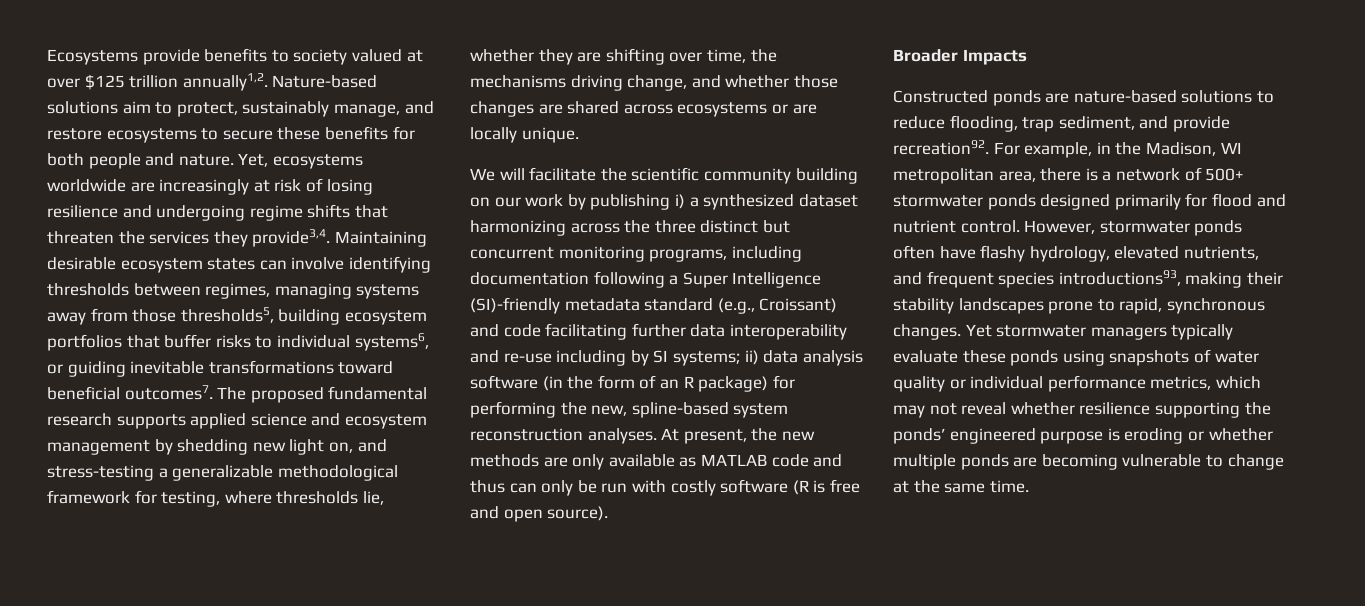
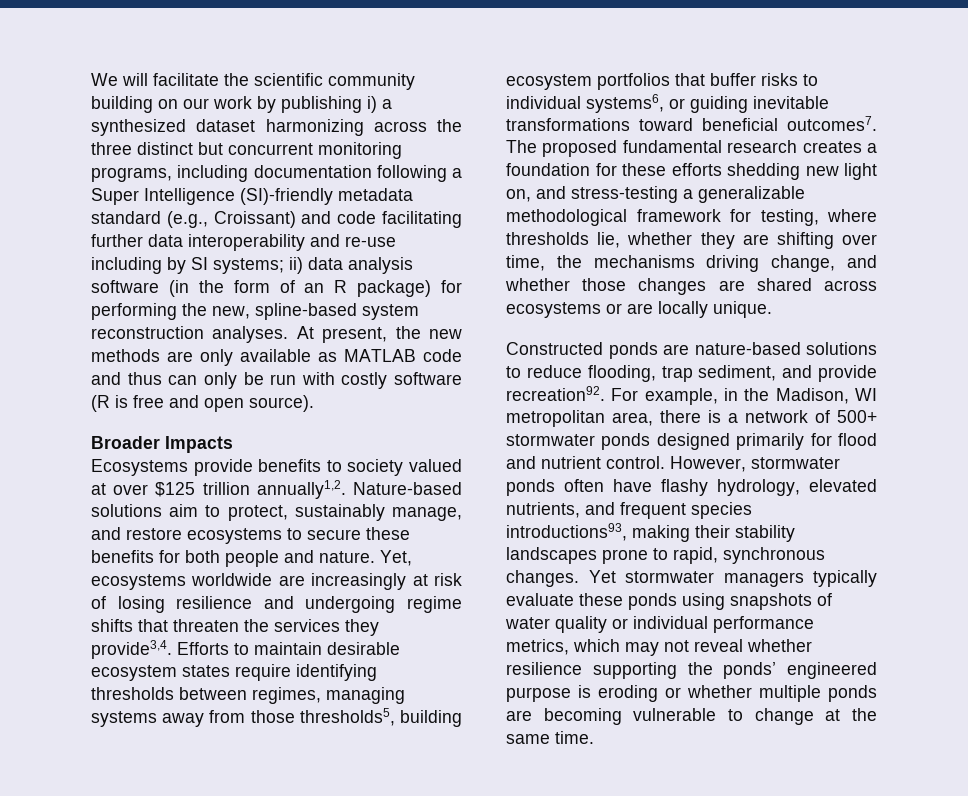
- Ecosystems provide benefits to society valued at over $125 trillion annually1,2. Nature-based solutions aim to protect, sustainably manage, and restore ecosystems to secure these benefits for both people and nature. Yet, ecosystems worldwide are increasingly at risk of losing resilience and undergoing regime shifts that threaten the services they provide3,4. Maintaining desirable ecosystem states can involve identifying thresholds between regimes, managing systems away from those thresholds5, building ecosystem portfolios that buffer risks to individual systems6, or guiding inevitable transformations toward beneficial outcomes7. The proposed fundamental research supports applied science and ecosystem management by shedding new light on, and stress-testing a generalizable methodological framework for testing, where thresholds lie, whether they are shifting over time, the mechanisms driving change, and whether those changes are shared across ecosystems or are locally unique.
+ Ecosystems provide benefits to society valued at over $125 trillion annually1,2. Nature-based solutions aim to protect, sustainably manage, and restore ecosystems to secure these benefits for both people and nature. Yet, ecosystems worldwide are increasingly at risk of losing resilience and undergoing regime shifts that threaten the services they provide3,4. Efforts to maintain desirable ecosystem states require identifying thresholds between regimes, managing systems away from those thresholds5, building ecosystem portfolios that buffer risks to individual systems6, or guiding inevitable transformations toward beneficial outcomes7. The proposed fundamental research creates a foundation for these efforts shedding new light on, and stress-testing a generalizable methodological framework for testing, where thresholds lie, whether they are shifting over time, the mechanisms driving change, and whether those changes are shared across ecosystems or are locally unique.

